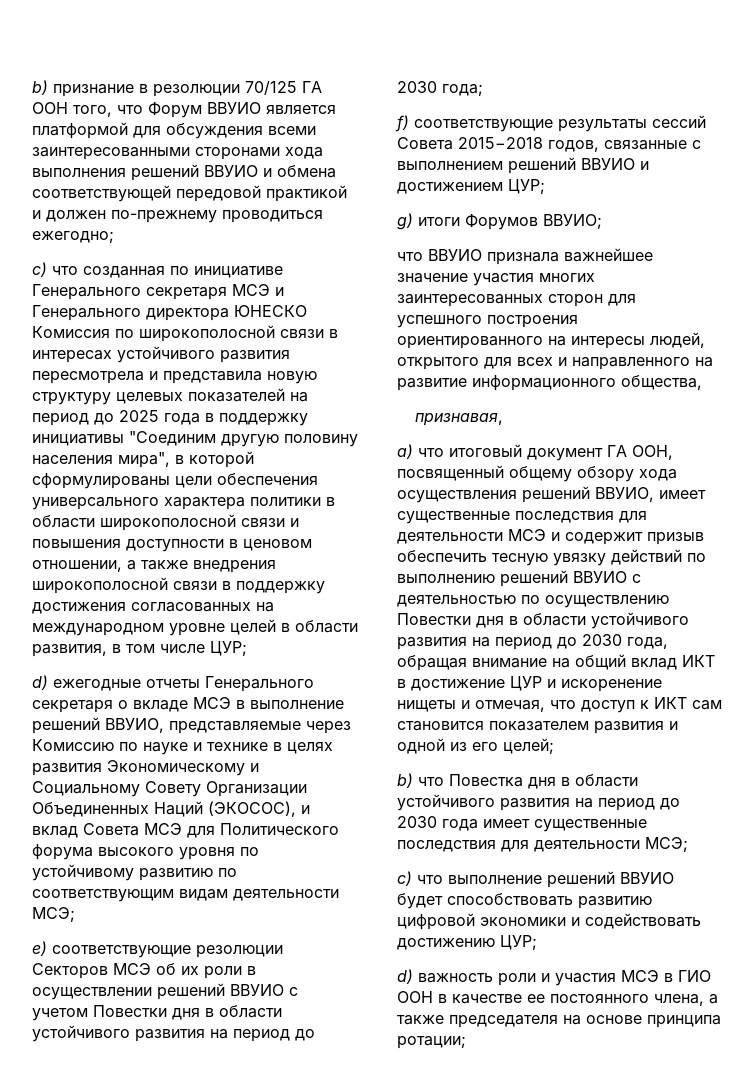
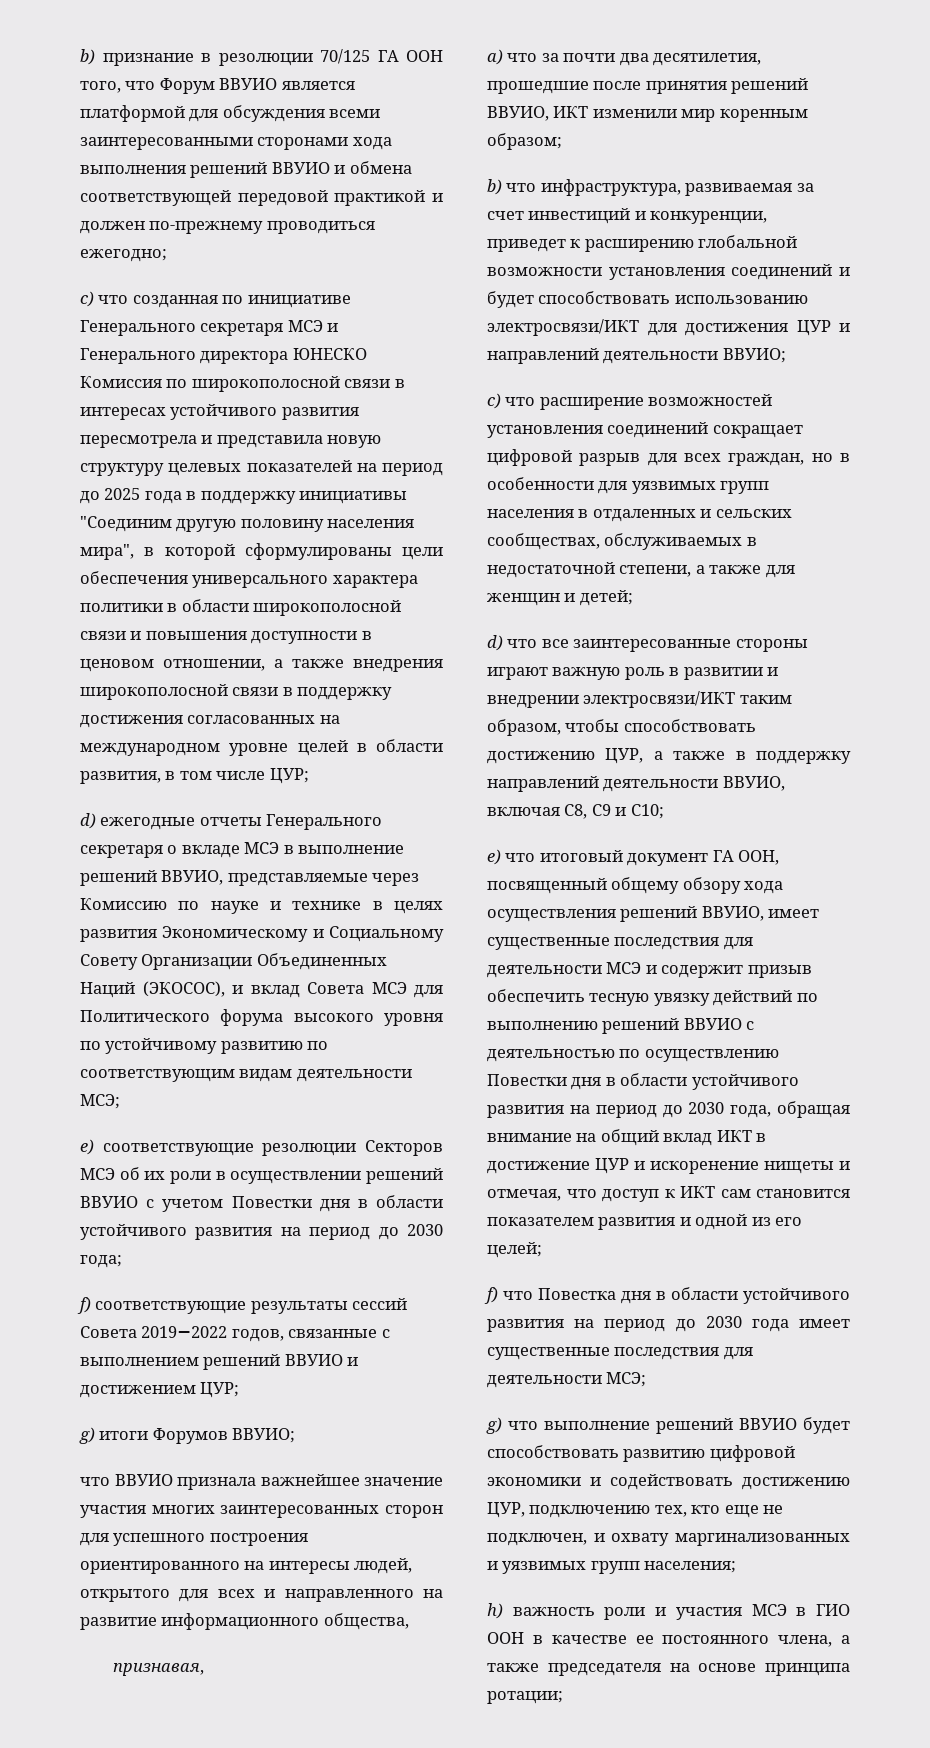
- f) соответствующие результаты сессий Совета 2015−2018 годов, связанные с выполнением решений ВВУИО и достижением ЦУР;
+ f) соответствующие результаты сессий Совета 2019−2022 годов, связанные с выполнением решений ВВУИО и достижением ЦУР;
- a) что итоговый документ ГА ООН, посвященный общему обзору хода осуществления решений ВВУИО, имеет существенные последствия для деятельности МСЭ и содержит призыв обеспечить тесную увязку действий по выполнению решений ВВУИО с деятельностью по осуществлению Повестки дня в области устойчивого развития на период до 2030 года, обращая внимание на общий вклад ИКТ в достижение ЦУР и искоренение нищеты и отмечая, что доступ к ИКТ сам становится показателем развития и одной из его целей;
+ a) что за почти два десятилетия, прошедшие после принятия решений ВВУИО, ИКТ изменили мир коренным образом;
+ b) что инфраструктура, развиваемая за счет инвестиций и конкуренции, приведет к расширению глобальной возможности установления соединений и будет способствовать использованию электросвязи/ИКТ для достижения ЦУР и направлений деятельности ВВУИО;
+ c) что расширение возможностей установления соединений сокращает цифровой разрыв для всех граждан, но в особенности для уязвимых групп населения в отдаленных и сельских сообществах, обслуживаемых в недостаточной степени, а также для женщин и детей;
+ d) что все заинтересованные стороны играют важную роль в развитии и внедрении электросвязи/ИКТ таким образом, чтобы способствовать достижению ЦУР, а также в поддержку направлений деятельности ВВУИО, включая С8, С9 и С10;
+ e) что итоговый документ ГА ООН, посвященный общему обзору хода осуществления решений ВВУИО, имеет существенные последствия для деятельности МСЭ и содержит призыв обеспечить тесную увязку действий по выполнению решений ВВУИО с деятельностью по осуществлению Повестки дня в области устойчивого развития на период до 2030 года, обращая внимание на общий вклад ИКТ в достижение ЦУР и искоренение нищеты и отмечая, что доступ к ИКТ сам становится показателем развития и одной из его целей;
- b) что Повестка дня в области устойчивого развития на период до 2030 года имеет существенные последствия для деятельности МСЭ;
+ f) что Повестка дня в области устойчивого развития на период до 2030 года имеет существенные последствия для деятельности МСЭ;
- c) что выполнение решений ВВУИО будет способствовать развитию цифровой экономики и содействовать достижению ЦУР;
- d) важность роли и участия МСЭ в ГИО ООН в качестве ее постоянного члена, а также председателя на основе принципа ротации;
+ g) что выполнение решений ВВУИО будет способствовать развитию цифровой экономики и содействовать достижению ЦУР, подключению тех, кто еще не подключен, и охвату маргинализованных и уязвимых групп населения;
+ h) важность роли и участия МСЭ в ГИО ООН в качестве ее постоянного члена, а также председателя на основе принципа ротации;

